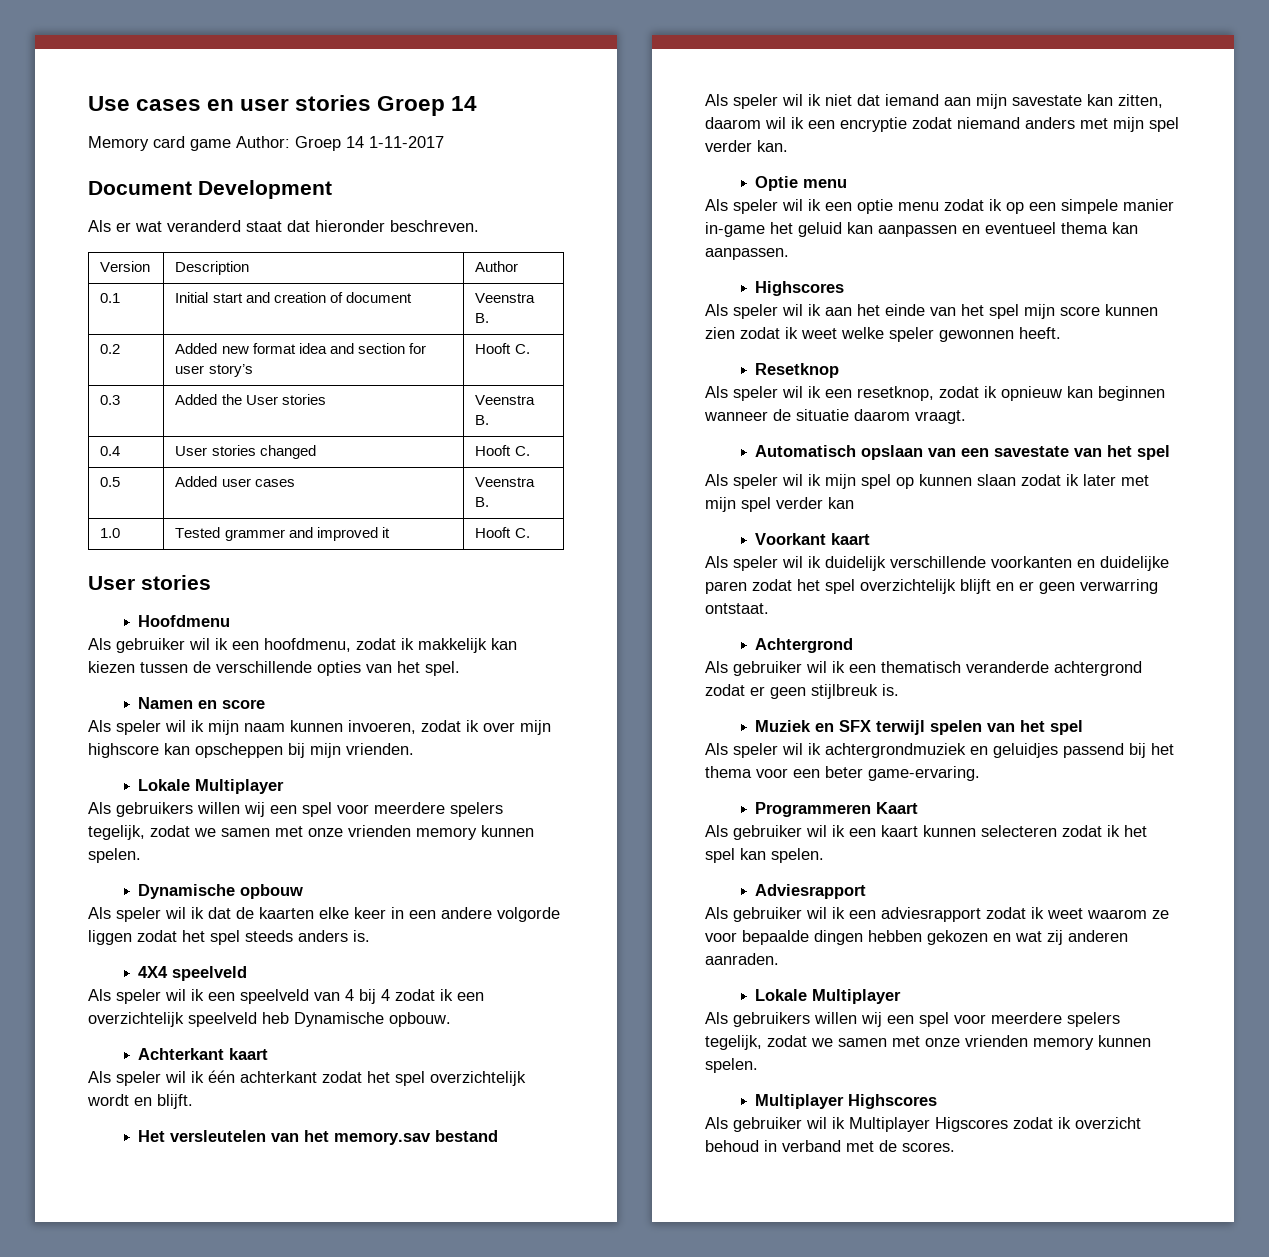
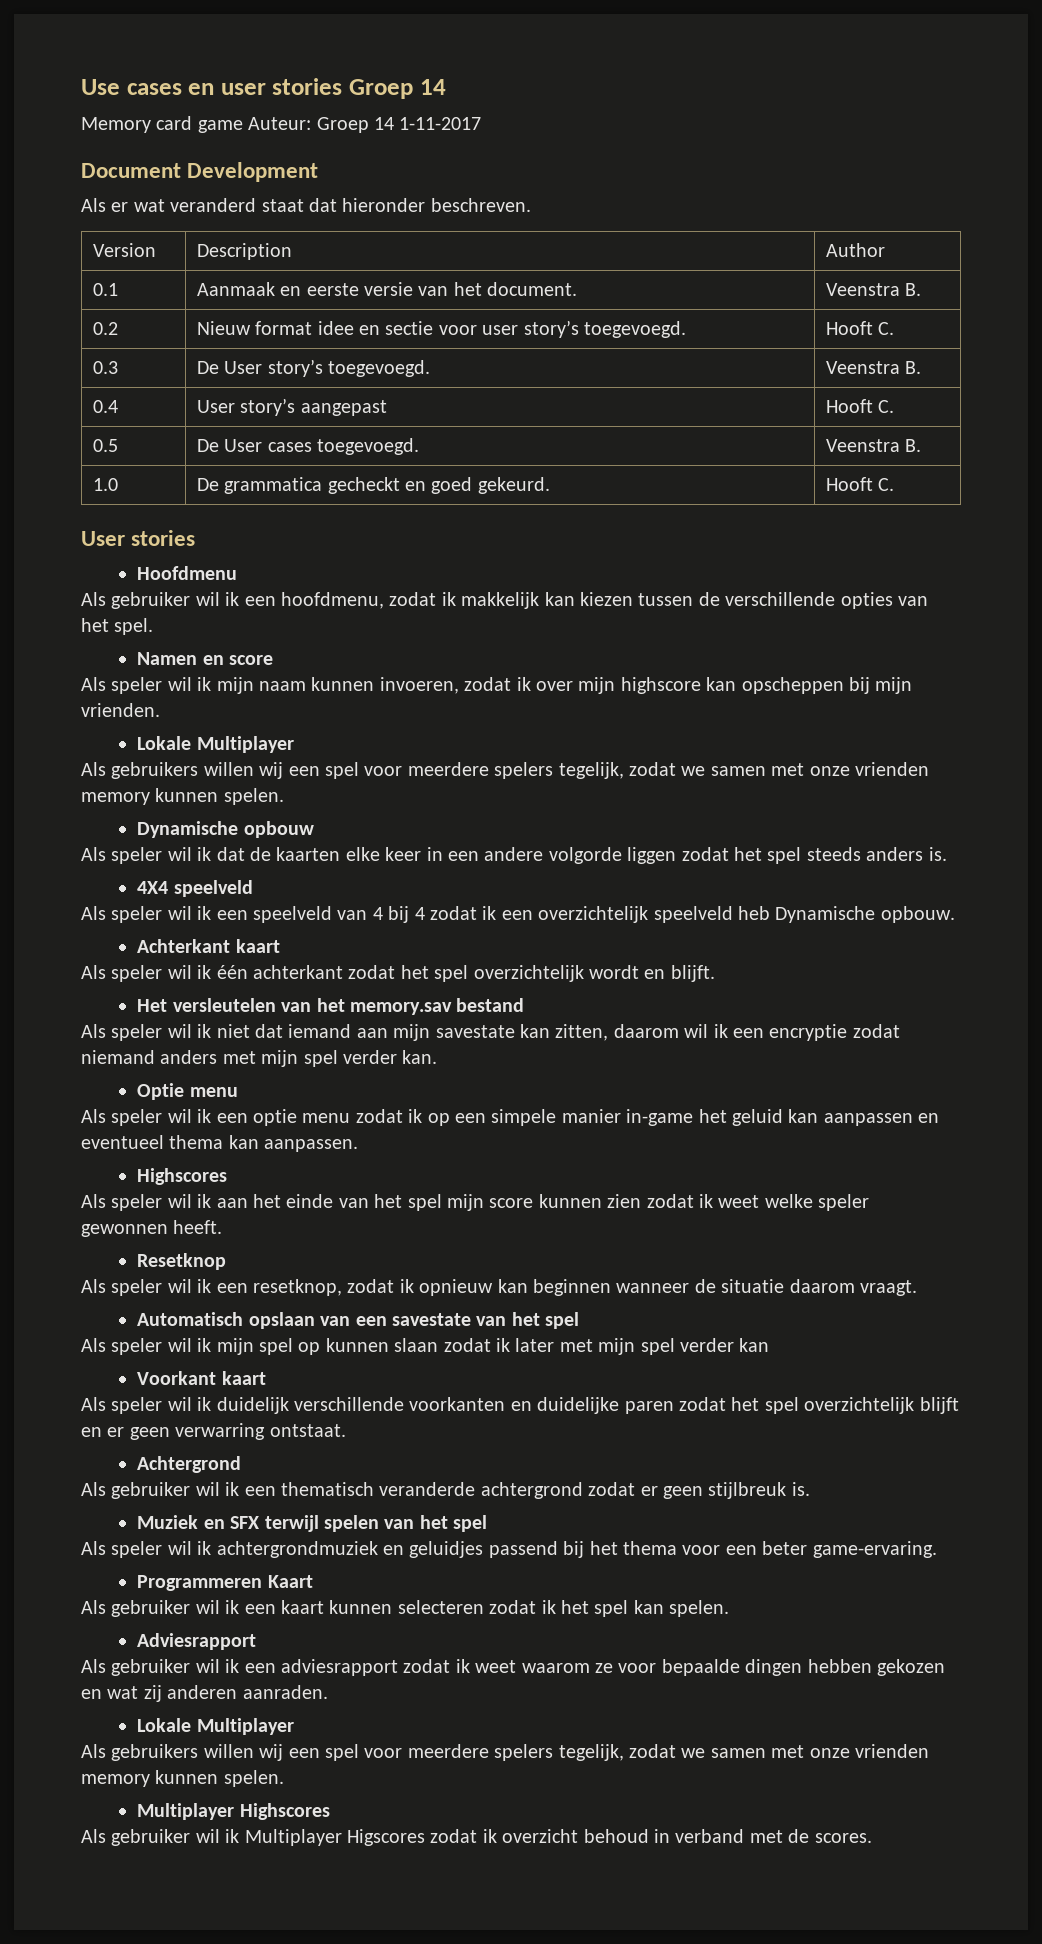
- Memory card game Author: Groep 14 1-11-2017
+ Memory card game Auteur: Groep 14 1-11-2017
- 0.1 | Initial start and creation of document | Veenstra B.
- 0.2 | Added new format idea and section for user story’s | Hooft C.
+ 0.1 | Aanmaak en eerste versie van het document. | Veenstra B.
+ 0.2 | Nieuw format idee en sectie voor user story’s toegevoegd. | Hooft C.
- 0.3 | Added the User stories | Veenstra B.
+ 0.3 | De User story’s toegevoegd. | Veenstra B.
- 0.4 | User stories changed | Hooft C.
+ 0.4 | User story’s aangepast | Hooft C.
- 0.5 | Added user cases | Veenstra B.
+ 0.5 | De User cases toegevoegd. | Veenstra B.
- 1.0 | Tested grammer and improved it | Hooft C.
+ 1.0 | De grammatica gecheckt en goed gekeurd. | Hooft C.

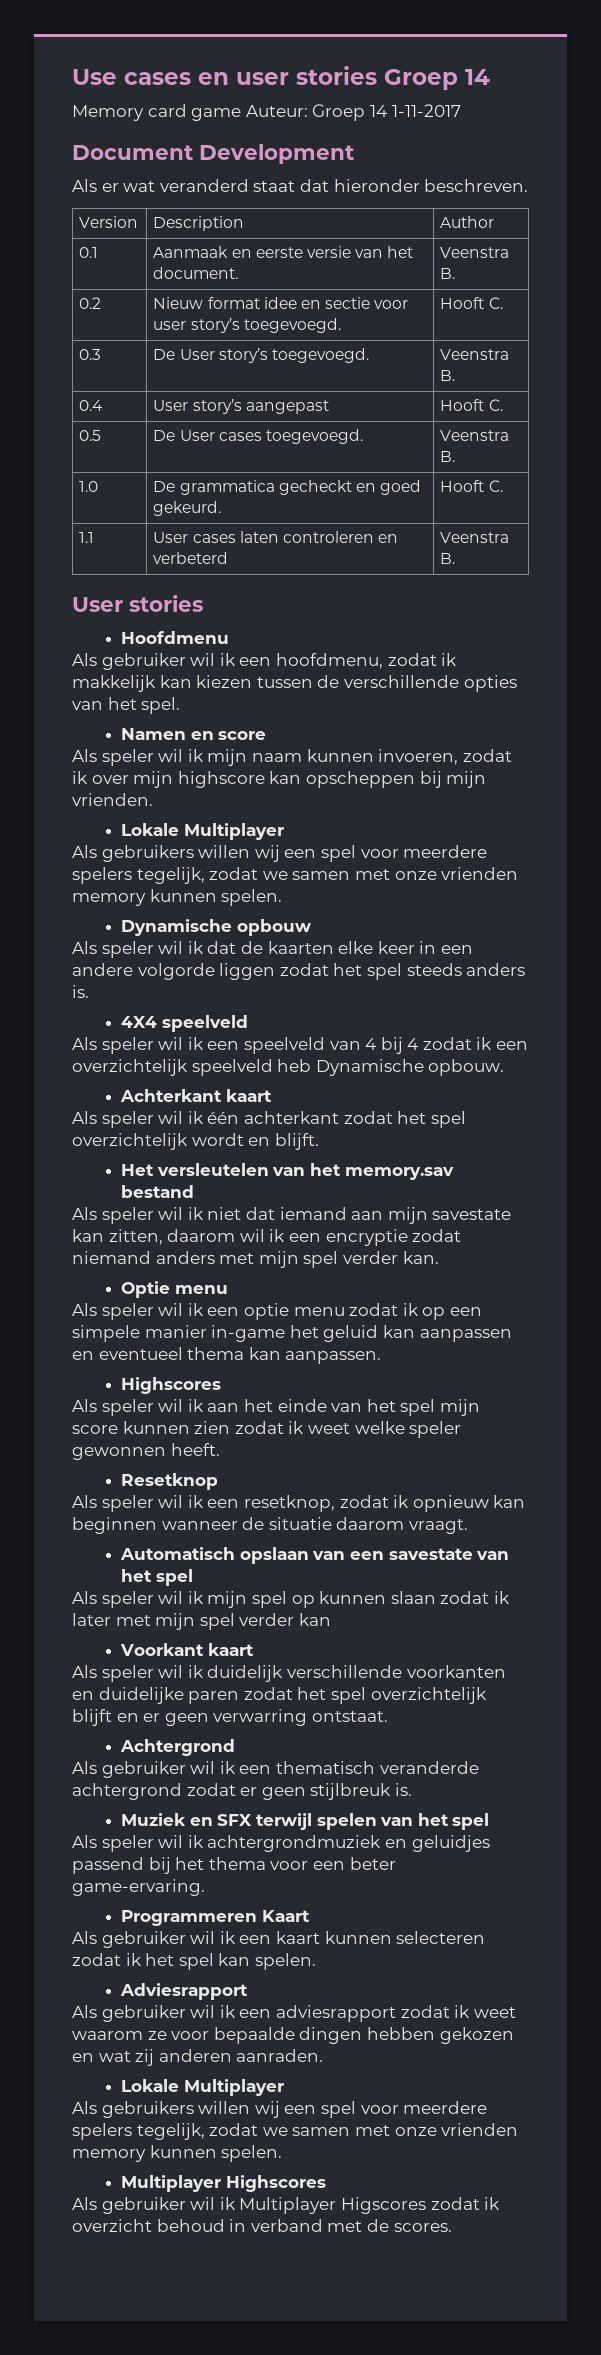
+ 1.1 | User cases laten controleren en verbeterd | Veenstra B.

